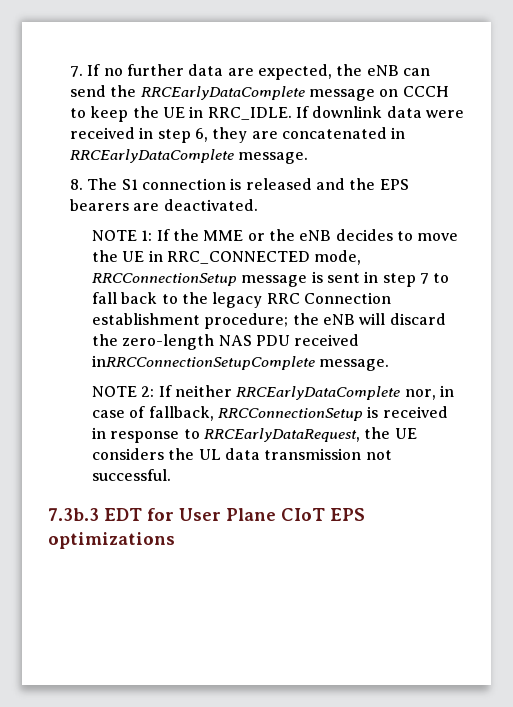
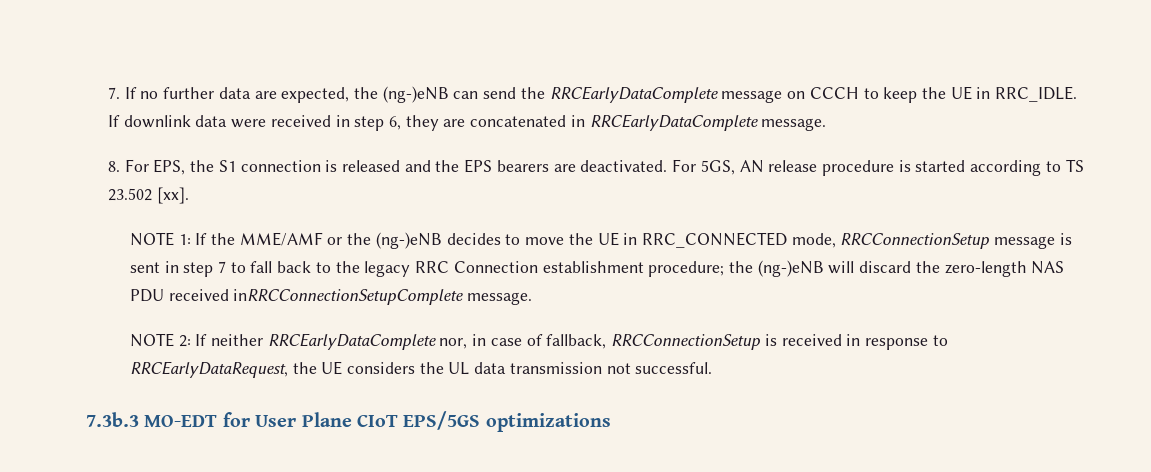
- 7. If no further data are expected, the eNB can send the RRCEarlyDataComplete message on CCCH to keep the UE in RRC_IDLE.
+ 7. If no further data are expected, the (ng-)eNB can send the RRCEarlyDataComplete message on CCCH to keep the UE in RRC_IDLE.
- 8. The S1 connection is released and the EPS bearers are deactivated.
+ 8. For EPS, the S1 connection is released and the EPS bearers are deactivated. For 5GS, AN release procedure is started according to TS 23.502 [xx].
- NOTE 1: If the MME or the eNB decides to move the UE in RRC_CONNECTED mode, RRCConnectionSetup message is sent in step 7 to fall back to the legacy RRC Connection establishment procedure; the eNB will discard the zero-length NAS PDU received inRRCConnectionSetupComplete message.
+ NOTE 1: If the MME/AMF or the (ng-)eNB decides to move the UE in RRC_CONNECTED mode, RRCConnectionSetup message is sent in step 7 to fall back to the legacy RRC Connection establishment procedure; the (ng-)eNB will discard the zero-length NAS PDU received inRRCConnectionSetupComplete message.
- 7.3b.3 EDT for User Plane CIoT EPS optimizations
+ 7.3b.3 MO-EDT for User Plane CIoT EPS/5GS optimizations

